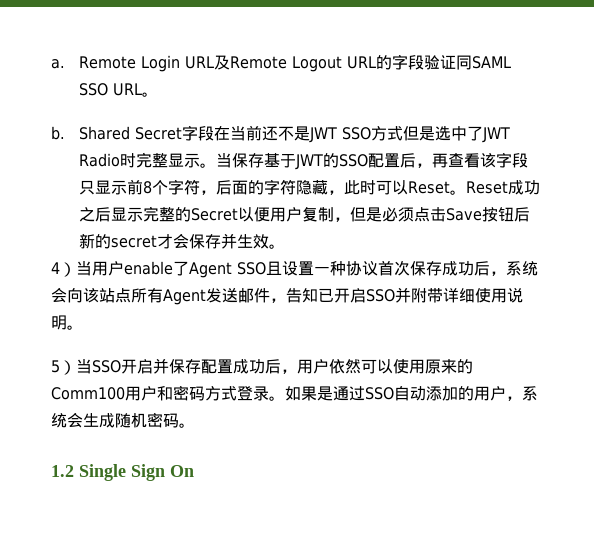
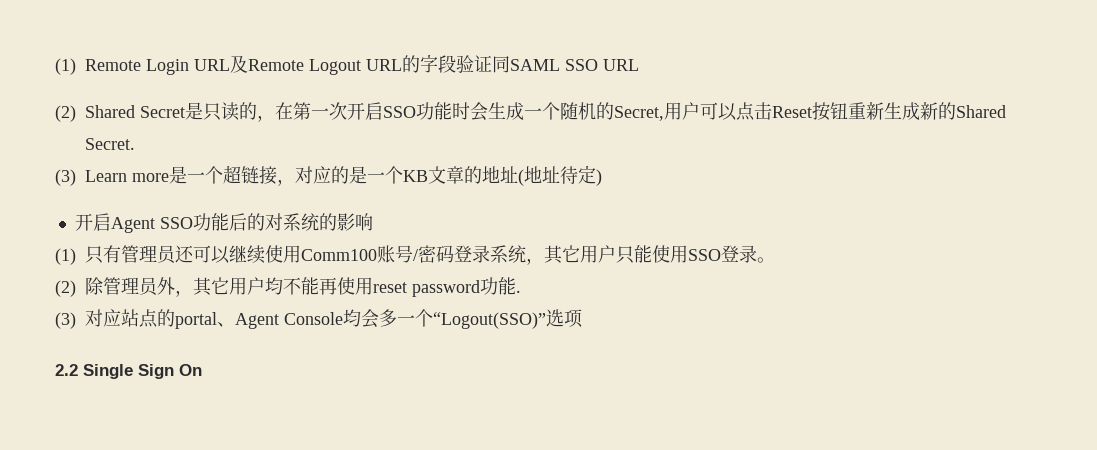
- a. Remote Login URL及Remote Logout URL的字段验证同SAML SSO URL。
- b. Shared Secret字段在当前还不是JWT SSO方式但是选中了JWT Radio时完整显示。当保存基于JWT的SSO配置后，再查看该字段只显示前8个字符，后面的字符隐藏，此时可以Reset。Reset成功之后显示完整的Secret以便用户复制，但是必须点击Save按钮后新的secret才会保存并生效。
- 4）当用户enable了Agent SSO且设置一种协议首次保存成功后，系统会向该站点所有Agent发送邮件，告知已开启SSO并附带详细使用说明。
- 5）当SSO开启并保存配置成功后，用户依然可以使用原来的Comm100用户和密码方式登录。如果是通过SSO自动添加的用户，系统会生成随机密码。
- 1.2 Single Sign On
+ (1) Remote Login URL及Remote Logout URL的字段验证同SAML SSO URL
+ (2) Shared Secret是只读的，在第一次开启SSO功能时会生成一个随机的Secret,用户可以点击Reset按钮重新生成新的Shared Secret.
+ (3) Learn more是一个超链接，对应的是一个KB文章的地址(地址待定)
+ 开启Agent SSO功能后的对系统的影响
+ (1)只有管理员还可以继续使用Comm100账号/密码登录系统，其它用户只能使用SSO登录。
+ (2)除管理员外，其它用户均不能再使用reset password功能.
+ (3)对应站点的portal、Agent Console均会多一个“Logout(SSO)”选项
+ 2.2 Single Sign On

